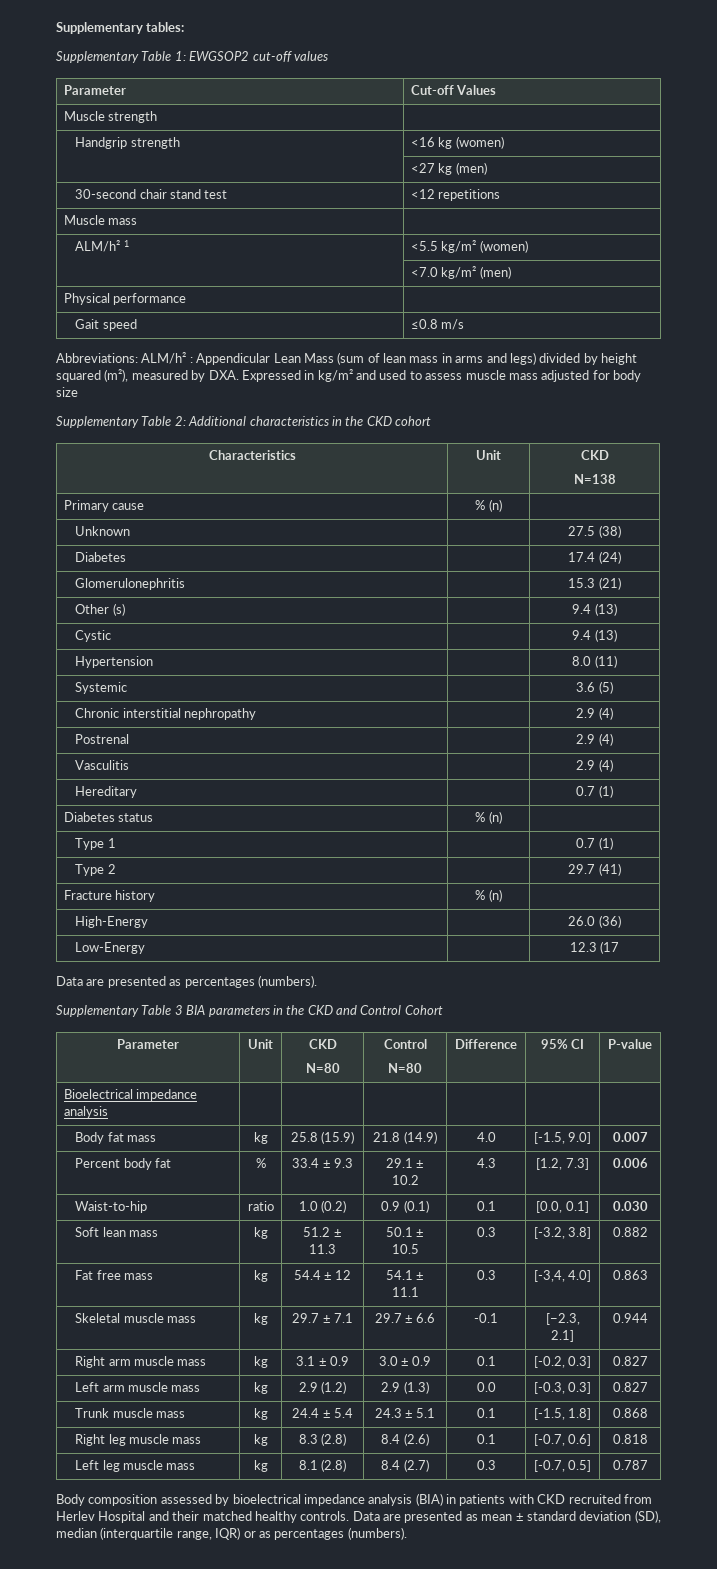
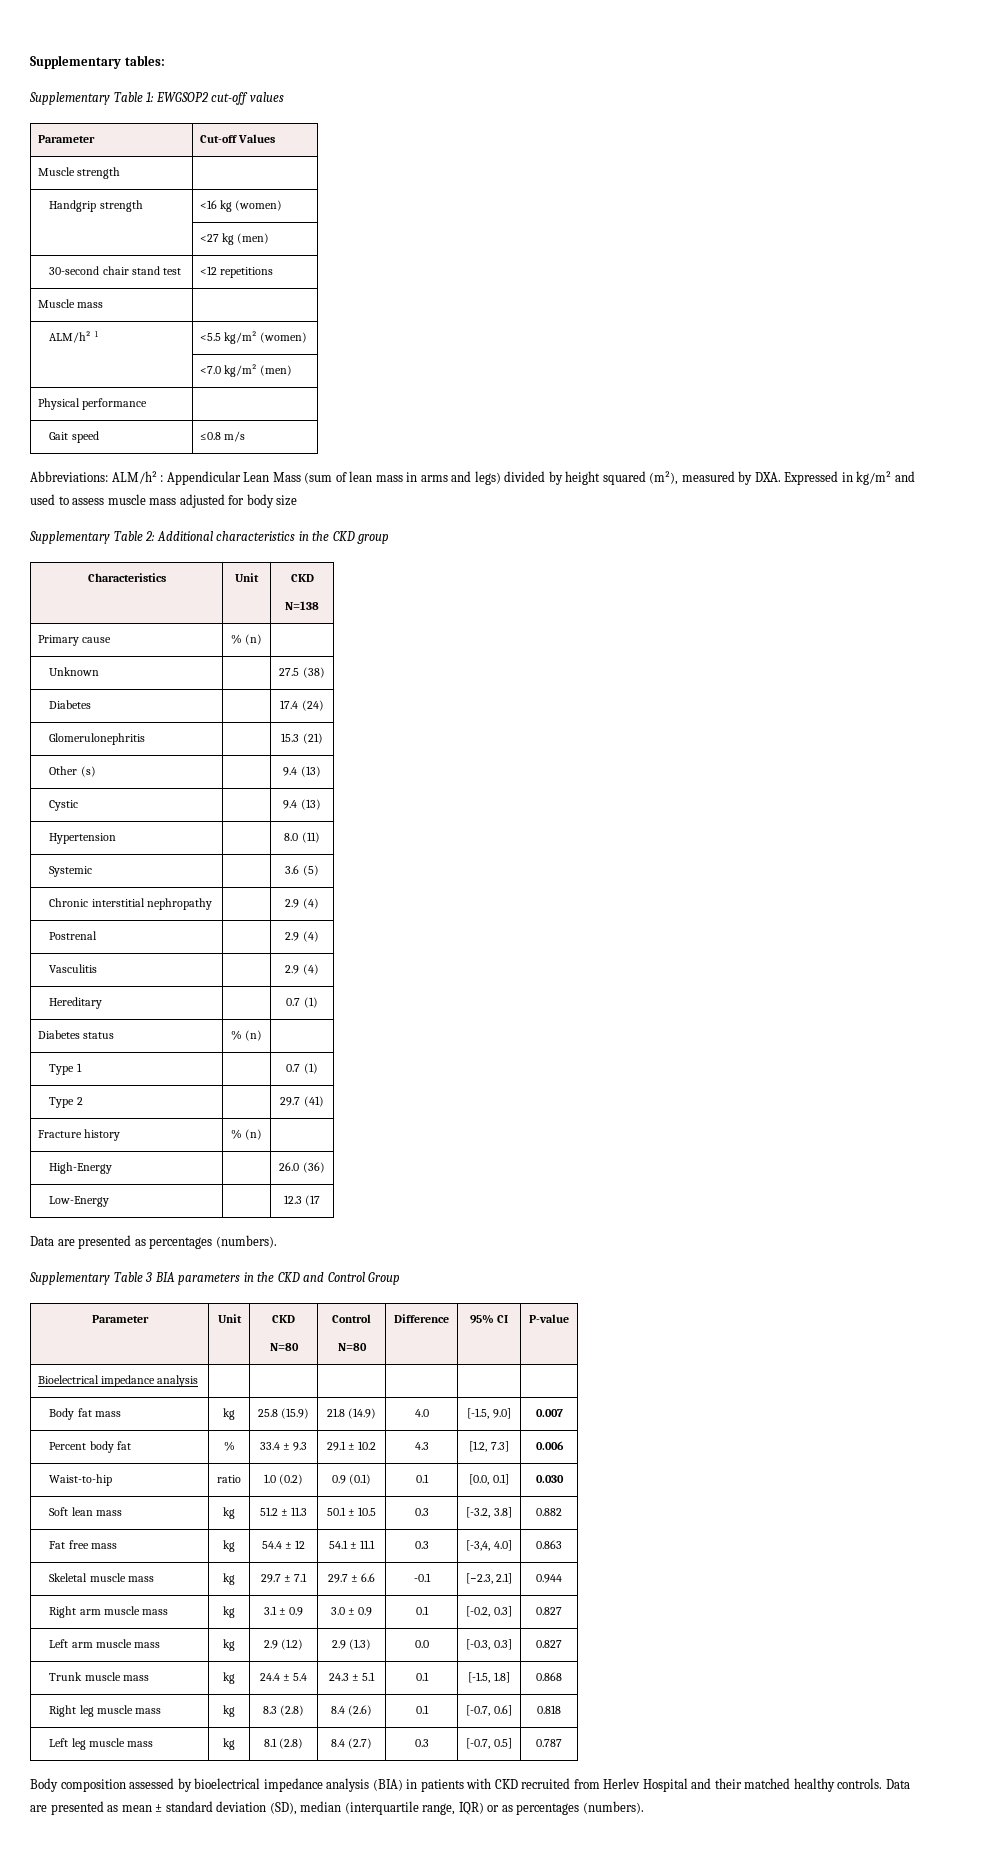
- Supplementary Table 2: Additional characteristics in the CKD cohort
+ Supplementary Table 2: Additional characteristics in the CKD group
- Supplementary Table 3 BIA parameters in the CKD and Control Cohort
+ Supplementary Table 3 BIA parameters in the CKD and Control Group

